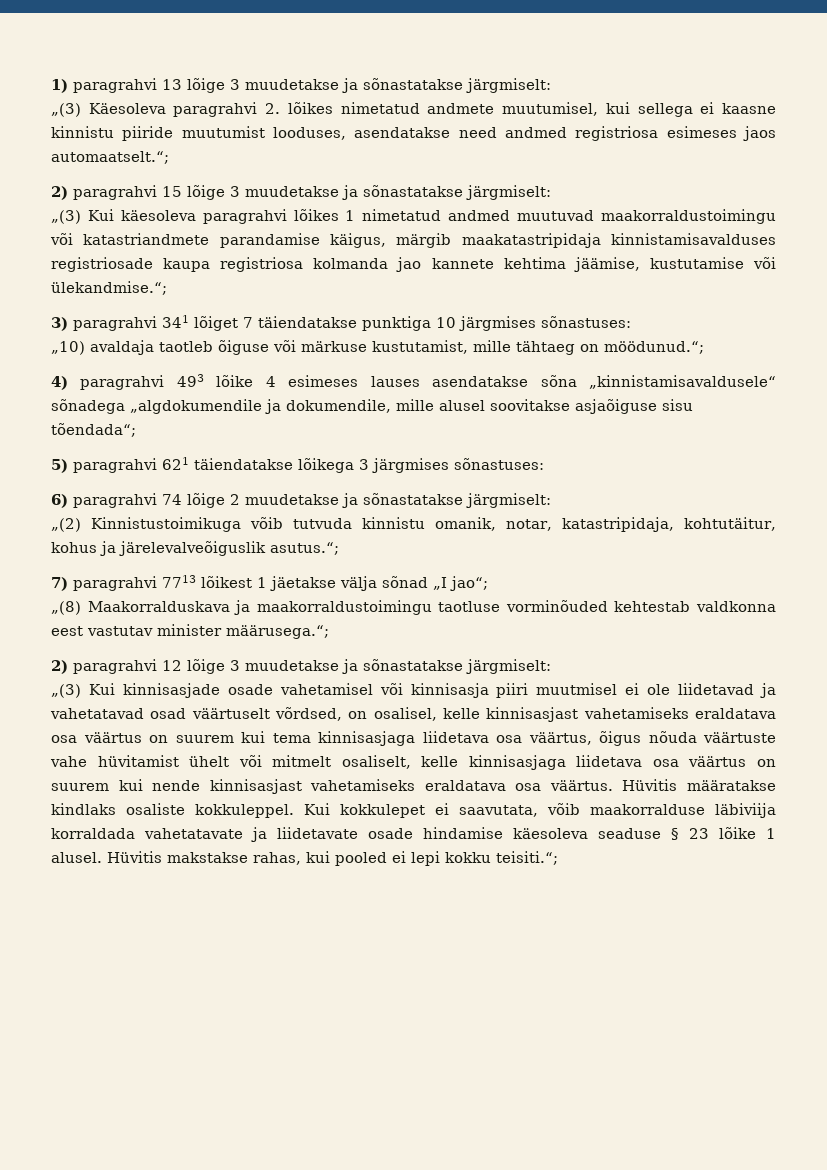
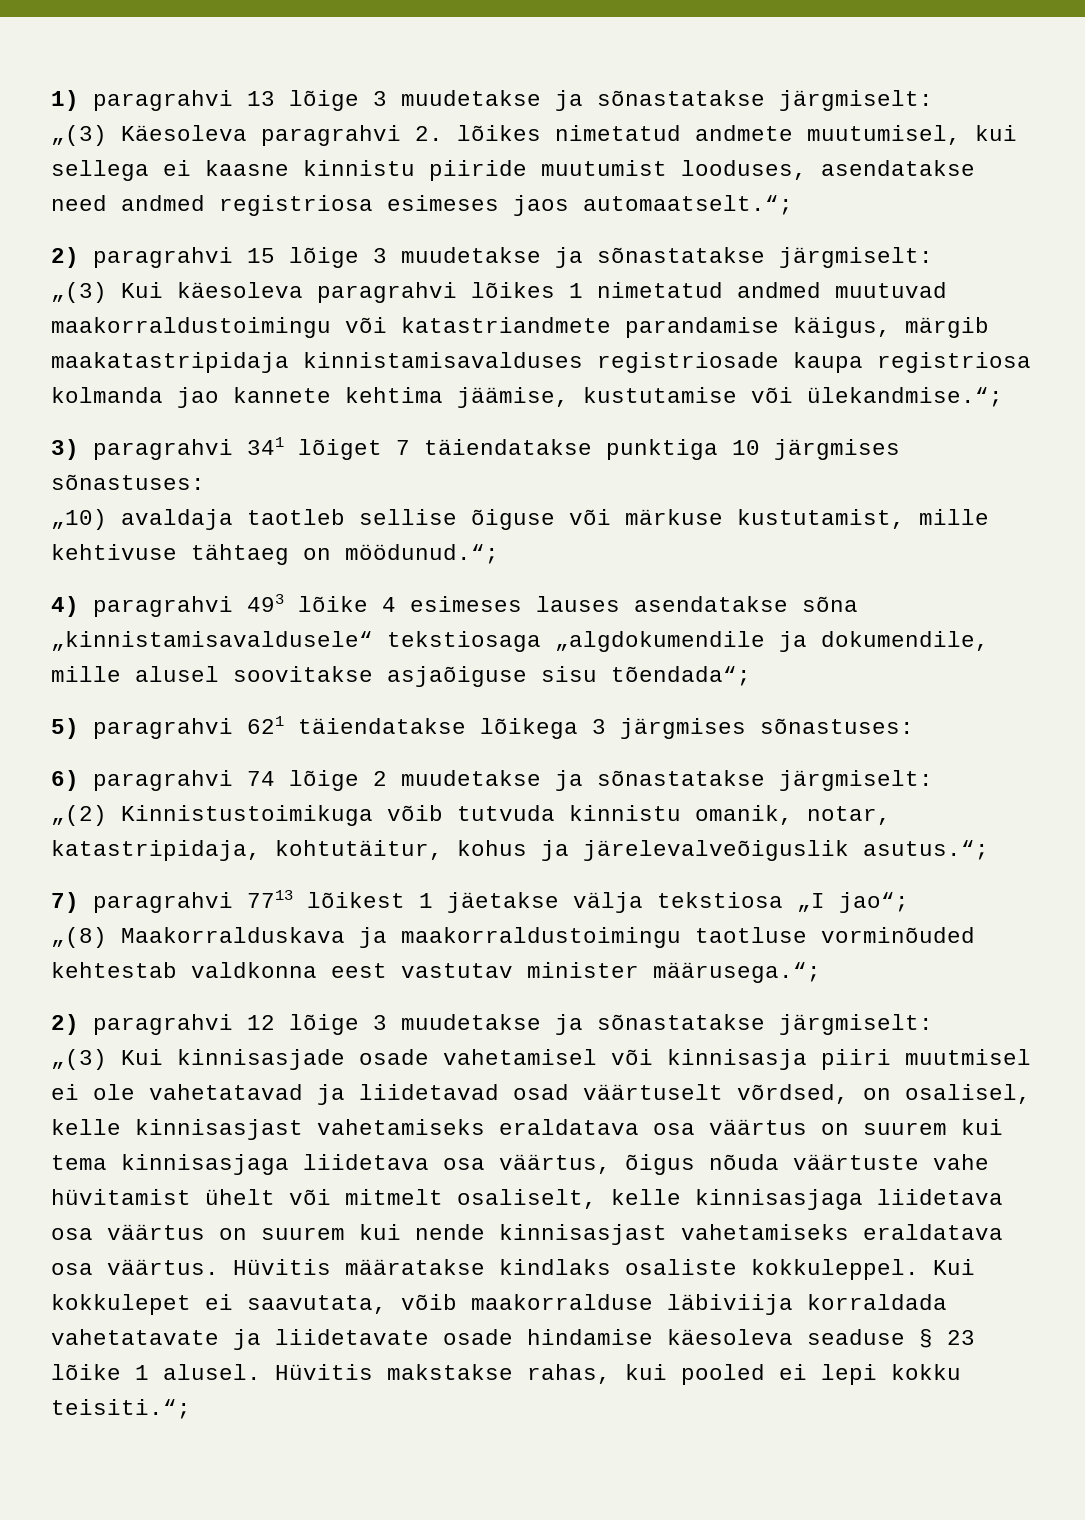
- „10) avaldaja taotleb õiguse või märkuse kustutamist, mille tähtaeg on möödunud.“;
+ „10) avaldaja taotleb sellise õiguse või märkuse kustutamist, mille kehtivuse tähtaeg on möödunud.“;
- 4) paragrahvi 493 lõike 4 esimeses lauses asendatakse sõna „kinnistamisavaldusele“ sõnadega „algdokumendile ja dokumendile, mille alusel soovitakse asjaõiguse sisu tõendada“;
+ 4) paragrahvi 493 lõike 4 esimeses lauses asendatakse sõna „kinnistamisavaldusele“ tekstiosaga „algdokumendile ja dokumendile, mille alusel soovitakse asjaõiguse sisu tõendada“;
- 7) paragrahvi 7713 lõikest 1 jäetakse välja sõnad „I jao“;
+ 7) paragrahvi 7713 lõikest 1 jäetakse välja tekstiosa „I jao“;
- „(3) Kui kinnisasjade osade vahetamisel või kinnisasja piiri muutmisel ei ole liidetavad ja vahetatavad osad väärtuselt võrdsed, on osalisel, kelle kinnisasjast vahetamiseks eraldatava osa väärtus on suurem kui tema kinnisasjaga liidetava osa väärtus, õigus nõuda väärtuste vahe hüvitamist ühelt või mitmelt osaliselt, kelle kinnisasjaga liidetava osa väärtus on suurem kui nende kinnisasjast vahetamiseks eraldatava osa väärtus.
+ „(3) Kui kinnisasjade osade vahetamisel või kinnisasja piiri muutmisel ei ole vahetatavad ja liidetavad osad väärtuselt võrdsed, on osalisel, kelle kinnisasjast vahetamiseks eraldatava osa väärtus on suurem kui tema kinnisasjaga liidetava osa väärtus, õigus nõuda väärtuste vahe hüvitamist ühelt või mitmelt osaliselt, kelle kinnisasjaga liidetava osa väärtus on suurem kui nende kinnisasjast vahetamiseks eraldatava osa väärtus.

